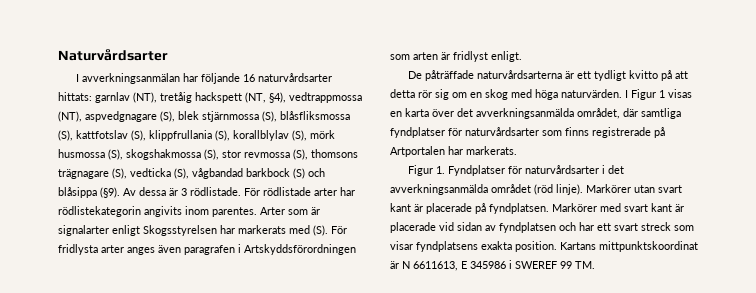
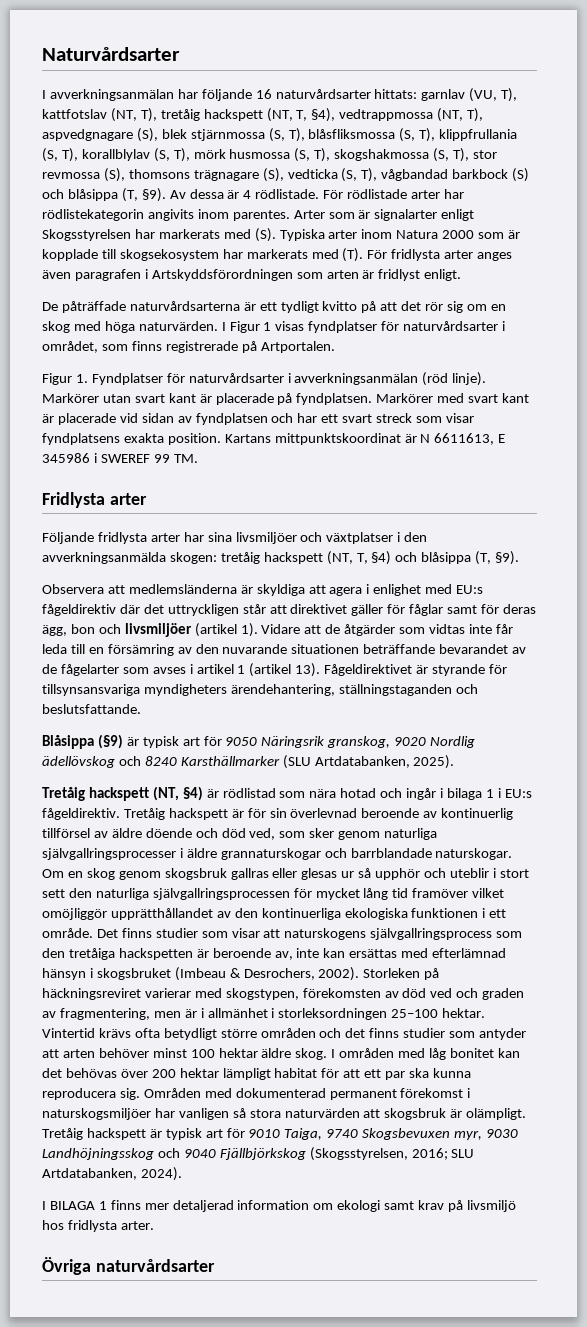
- I avverkningsanmälan har följande 16 naturvårdsarter hittats: garnlav (NT), tretåig hackspett (NT, §4), vedtrappmossa (NT), aspvedgnagare (S), blek stjärnmossa (S), blåsfliksmossa (S), kattfotslav (S), klippfrullania (S), korallblylav (S), mörk husmossa (S), skogshakmossa (S), stor revmossa (S), thomsons trägnagare (S), vedticka (S), vågbandad barkbock (S) och blåsippa (§9).
+ I avverkningsanmälan har följande 16 naturvårdsarter hittats: garnlav (VU, T), kattfotslav (NT, T), tretåig hackspett (NT, T, §4), vedtrappmossa (NT, T), aspvedgnagare (S), blek stjärnmossa (S, T), blåsfliksmossa (S, T), klippfrullania (S, T), korallblylav (S, T), mörk husmossa (S, T), skogshakmossa (S, T), stor revmossa (S), thomsons trägnagare (S), vedticka (S, T), vågbandad barkbock (S) och blåsippa (T, §9).
- Av dessa är 3 rödlistade.
+ Av dessa är 4 rödlistade.
- Arter som är signalarter enligt Skogsstyrelsen har markerats med (S). För fridlysta arter anges även paragrafen i Artskyddsförordningen som arten är fridlyst enligt.
+ Arter som är signalarter enligt Skogsstyrelsen har markerats med (S). Typiska arter inom Natura 2000 som är kopplade till skogsekosystem har markerats med (T). För fridlysta arter anges även paragrafen i Artskyddsförordningen som arten är fridlyst enligt.
- De påträffade naturvårdsarterna är ett tydligt kvitto på att detta rör sig om en skog med höga naturvärden.
+ De påträffade naturvårdsarterna är ett tydligt kvitto på att det rör sig om en skog med höga naturvärden.
- I Figur 1 visas en karta över det avverkningsanmälda området, där samtliga fyndplatser för naturvårdsarter som finns registrerade på Artportalen har markerats.
+ I Figur 1 visas fyndplatser för naturvårdsarter i området, som finns registrerade på Artportalen.
- Figur 1. Fyndplatser för naturvårdsarter i det avverkningsanmälda området (röd linje).
+ Figur 1. Fyndplatser för naturvårdsarter i avverkningsanmälan (röd linje).
+ Fridlysta arter
+ Följande fridlysta arter har sina livsmiljöer och växtplatser i den avverkningsanmälda skogen: tretåig hackspett (NT, T, §4) och blåsippa (T, §9).
+ Observera att medlemsländerna är skyldiga att agera i enlighet med EU:s fågeldirektiv där det uttryckligen står att direktivet gäller för fåglar samt för deras ägg, bon och livsmiljöer (artikel 1). Vidare att de åtgärder som vidtas inte får leda till en försämring av den nuvarande situationen beträffande bevarandet av de fågelarter som avses i artikel 1 (artikel 13). Fågeldirektivet är styrande för tillsynsansvariga myndigheters ärendehantering, ställningstaganden och beslutsfattande.
+ Blåsippa (§9) är typisk art för 9050 Näringsrik granskog, 9020 Nordlig ädellövskog och 8240 Karsthällmarker (SLU Artdatabanken, 2025).
+ Tretåig hackspett (NT, §4) är rödlistad som nära hotad och ingår i bilaga 1 i EU:s fågeldirektiv. Tretåig hackspett är för sin överlevnad beroende av kontinuerlig tillförsel av äldre döende och död ved, som sker genom naturliga självgallringsprocesser i äldre grannaturskogar och barrblandade naturskogar. Om en skog genom skogsbruk gallras eller glesas ur så upphör och uteblir i stort sett den naturliga självgallringsprocessen för mycket lång tid framöver vilket omöjliggör upprätthållandet av den kontinuerliga ekologiska funktionen i ett område. Det finns studier som visar att naturskogens självgallringsprocess som den tretåiga hackspetten är beroende av, inte kan ersättas med efterlämnad hänsyn i skogsbruket (Imbeau & Desrochers, 2002). Storleken på häckningsreviret varierar med skogstypen, förekomsten av död ved och graden av fragmentering, men är i allmänhet i storleksordningen 25–100 hektar. Vintertid krävs ofta betydligt större områden och det finns studier som antyder att arten behöver minst 100 hektar äldre skog. I områden med låg bonitet kan det behövas över 200 hektar lämpligt habitat för att ett par ska kunna reproducera sig. Områden med dokumenterad permanent förekomst i naturskogsmiljöer har vanligen så stora naturvärden att skogsbruk är olämpligt. Tretåig hackspett är typisk art för 9010 Taiga, 9740 Skogsbevuxen myr, 9030 Landhöjningsskog och 9040 Fjällbjörkskog (Skogsstyrelsen, 2016; SLU Artdatabanken, 2024).
+ I BILAGA 1 finns mer detaljerad information om ekologi samt krav på livsmiljö hos fridlysta arter.
+ Övriga naturvårdsarter

